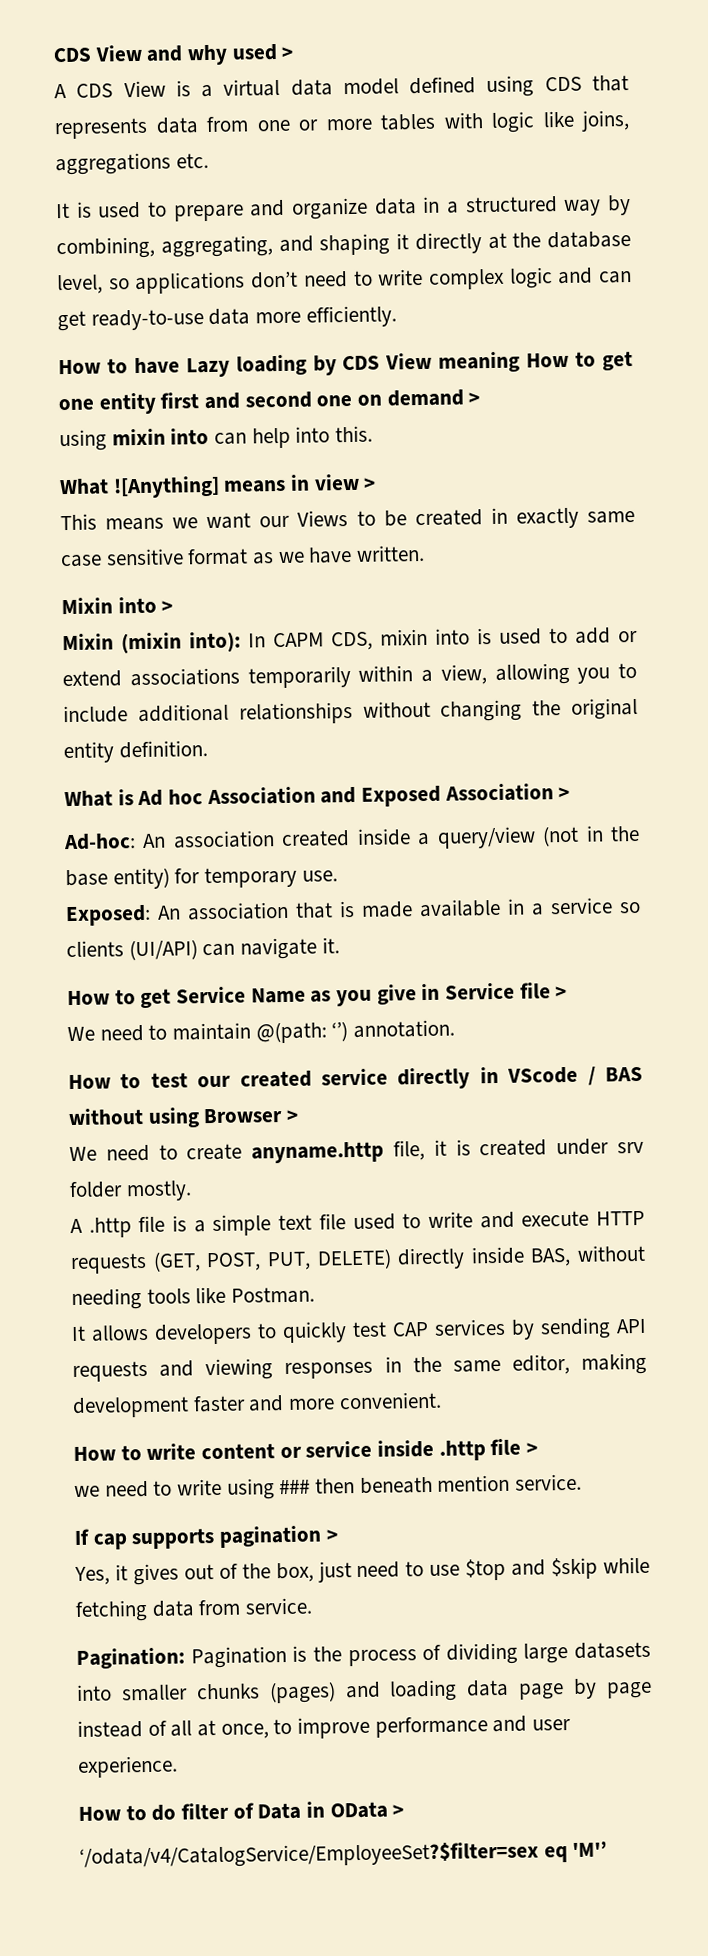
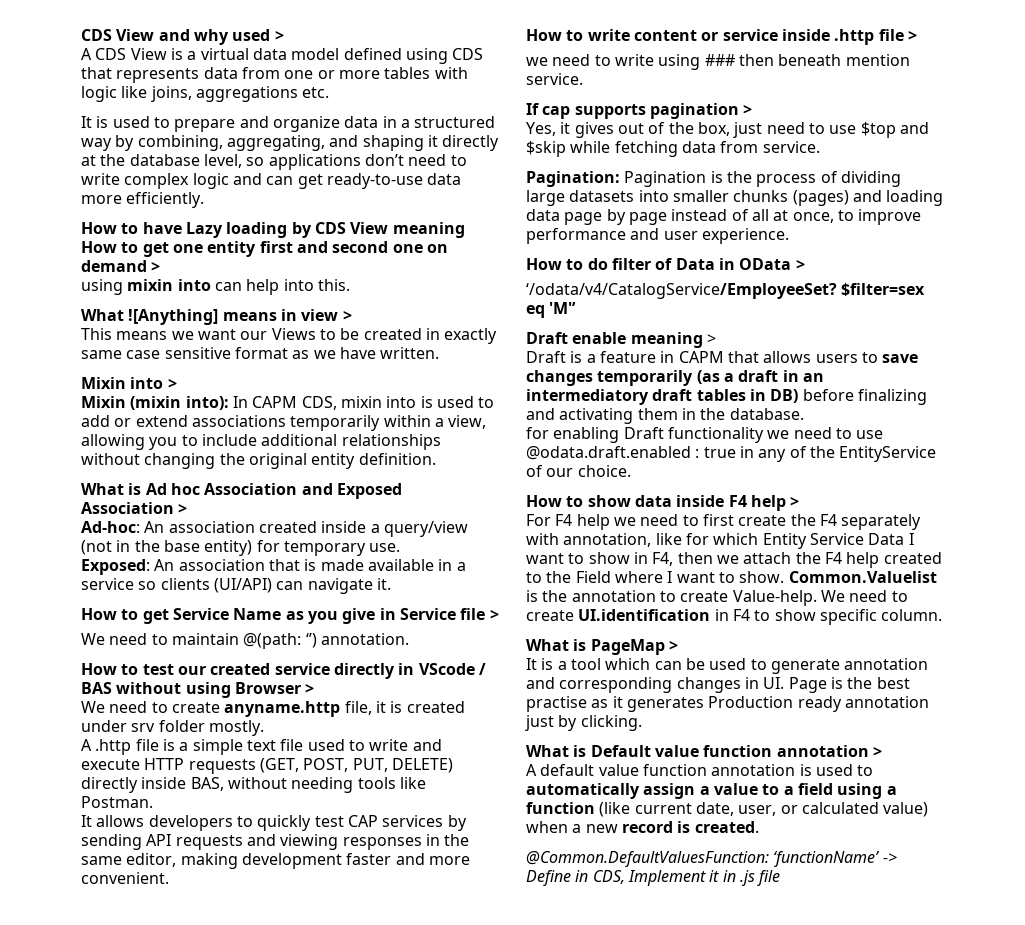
- ‘/odata/v4/CatalogService/EmployeeSet?$filter=sex eq 'M'’
+ ‘/odata/v4/CatalogService/EmployeeSet? $filter=sex eq 'M'’
+ Draft enable meaning >
+ Draft is a feature in CAPM that allows users to save changes temporarily (as a draft in an intermediatory draft tables in DB) before finalizing and activating them in the database.
+ for enabling Draft functionality we need to use @odata.draft.enabled : true in any of the EntityService of our choice.
+ How to show data inside F4 help >
+ For F4 help we need to first create the F4 separately with annotation, like for which Entity Service Data I want to show in F4, then we attach the F4 help created to the Field where I want to show. Common.Valuelist is the annotation to create Value-help. We need to create UI.identification in F4 to show specific column.
+ What is PageMap >
+ It is a tool which can be used to generate annotation and corresponding changes in UI. Page is the best practise as it generates Production ready annotation just by clicking.
+ What is Default value function annotation >
+ A default value function annotation is used to automatically assign a value to a field using a function (like current date, user, or calculated value) when a new record is created.
+ @Common.DefaultValuesFunction: ‘functionName’ -> Define in CDS, Implement it in .js file

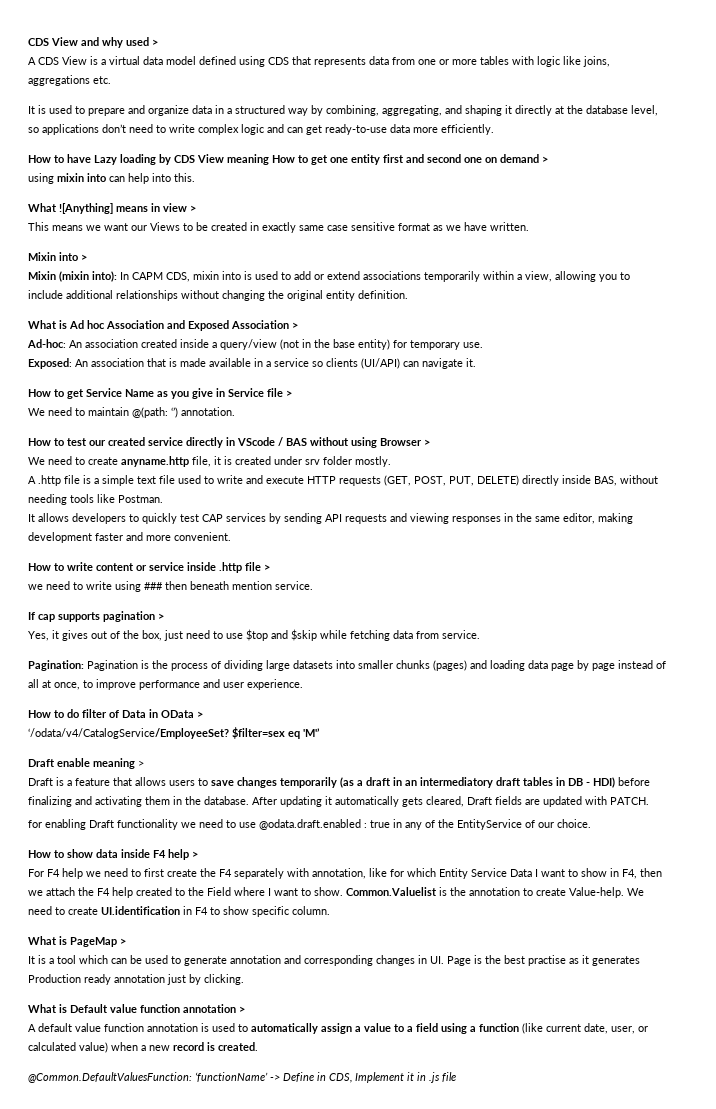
- Draft is a feature in CAPM that allows users to save changes temporarily (as a draft in an intermediatory draft tables in DB) before finalizing and activating them in the database.
+ Draft is a feature that allows users to save changes temporarily (as a draft in an intermediatory draft tables in DB - HDI) before finalizing and activating them in the database. After updating it automatically gets cleared, Draft fields are updated with PATCH.

